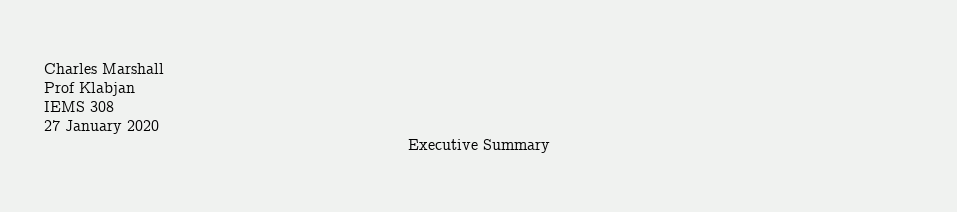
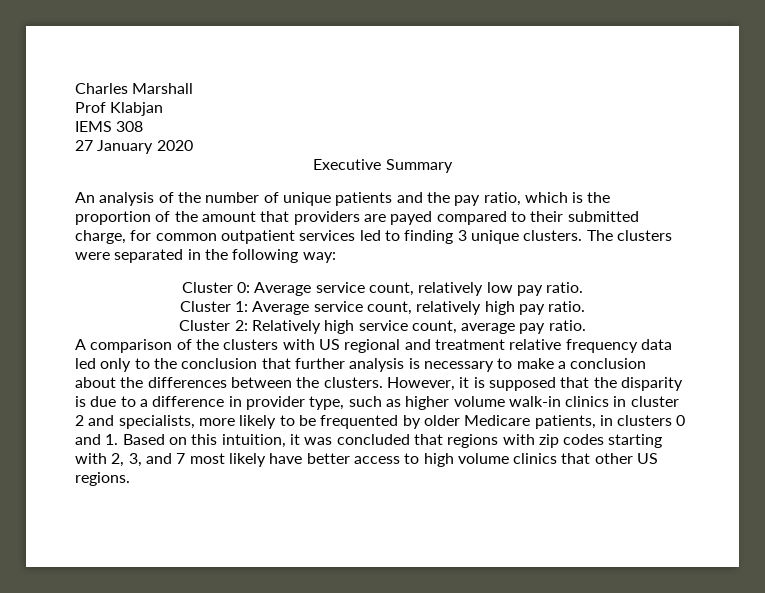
+ An analysis of the number of unique patients and the pay ratio, which is the proportion of the amount that providers are payed compared to their submitted charge, for common outpatient services led to finding 3 unique clusters. The clusters were separated in the following way:
+ Cluster 0: Average service count, relatively low pay ratio.
+ Cluster 1: Average service count, relatively high pay ratio.
+ Cluster 2: Relatively high service count, average pay ratio.
+ A comparison of the clusters with US regional and treatment relative frequency data led only to the conclusion that further analysis is necessary to make a conclusion about the differences between the clusters. However, it is supposed that the disparity is due to a difference in provider type, such as higher volume walk-in clinics in cluster 2 and specialists, more likely to be frequented by older Medicare patients, in clusters 0 and 1. Based on this intuition, it was concluded that regions with zip codes starting with 2, 3, and 7 most likely have better access to high volume clinics that other US regions.

